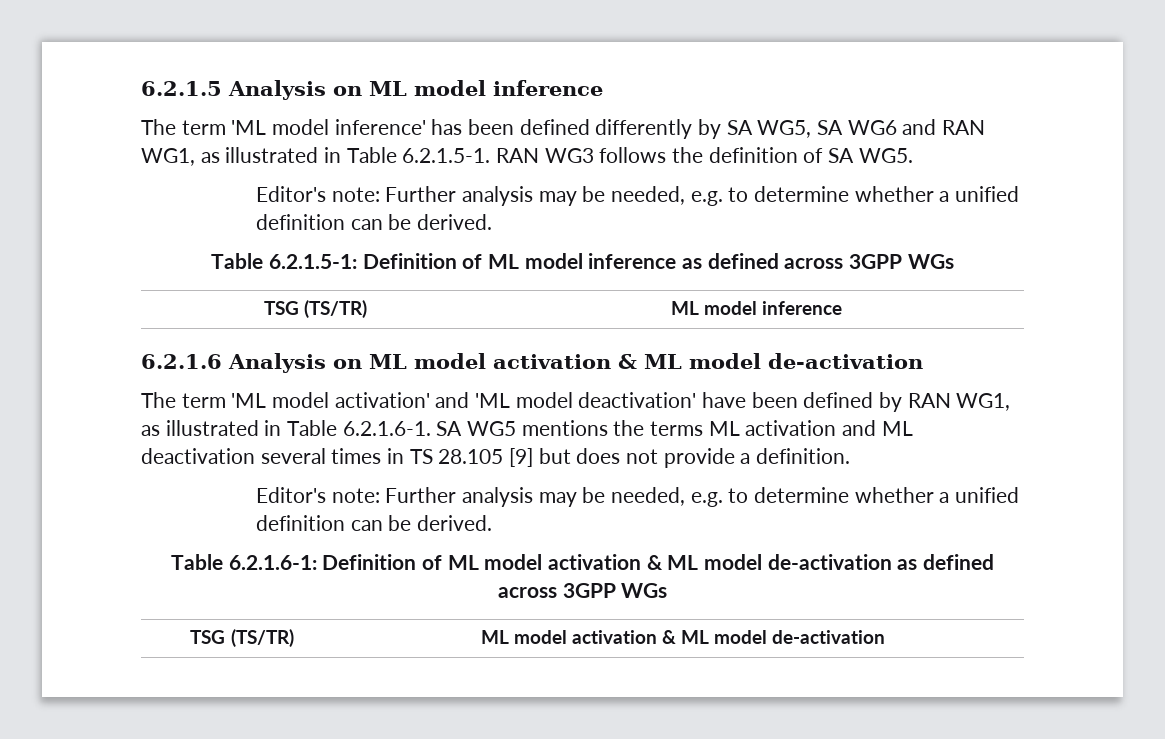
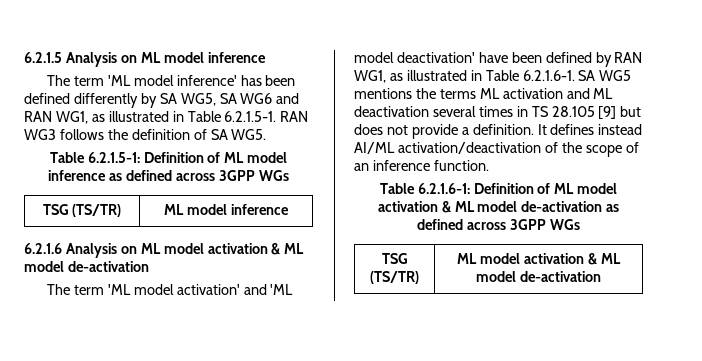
  The term 'ML model inference' has been defined differently by SA WG5, SA WG6 and RAN WG1, as illustrated in Table 6.2.1.5-1. RAN WG3 follows the definition of SA WG5.
- Editor's note: Further analysis may be needed, e.g. to determine whether a unified definition can be derived.
- The term 'ML model activation' and 'ML model deactivation' have been defined by RAN WG1, as illustrated in Table 6.2.1.6-1. SA WG5 mentions the terms ML activation and ML deactivation several times in TS 28.105 [9] but does not provide a definition.
- Editor's note: Further analysis may be needed, e.g. to determine whether a unified definition can be derived.
+ The term 'ML model activation' and 'ML model deactivation' have been defined by RAN WG1, as illustrated in Table 6.2.1.6-1. SA WG5 mentions the terms ML activation and ML deactivation several times in TS 28.105 [9] but does not provide a definition. It defines instead AI/ML activation/deactivation of the scope of an inference function.

